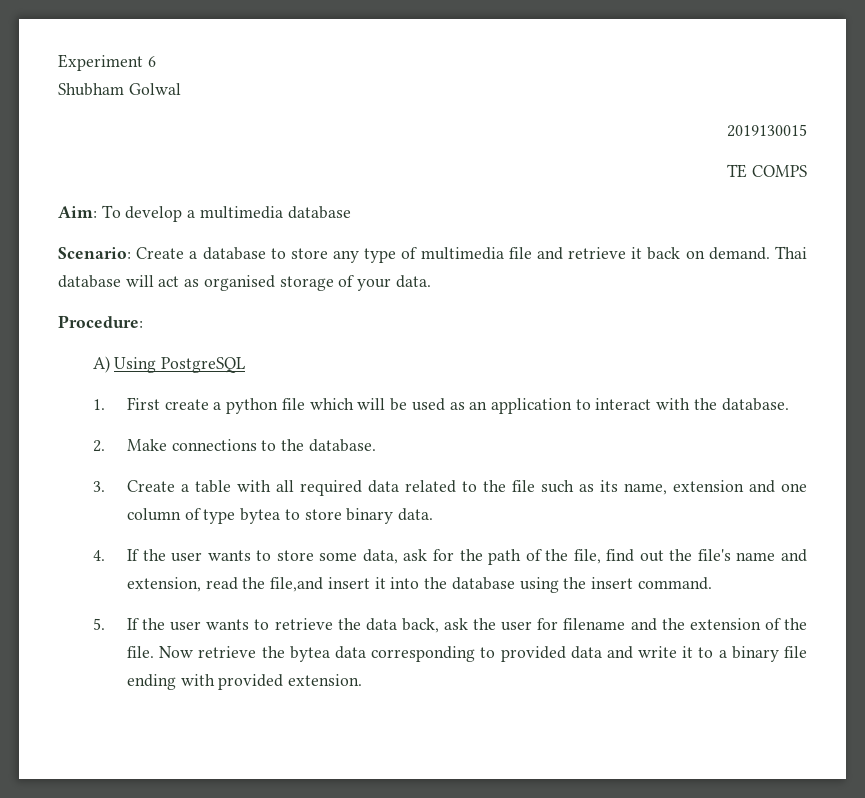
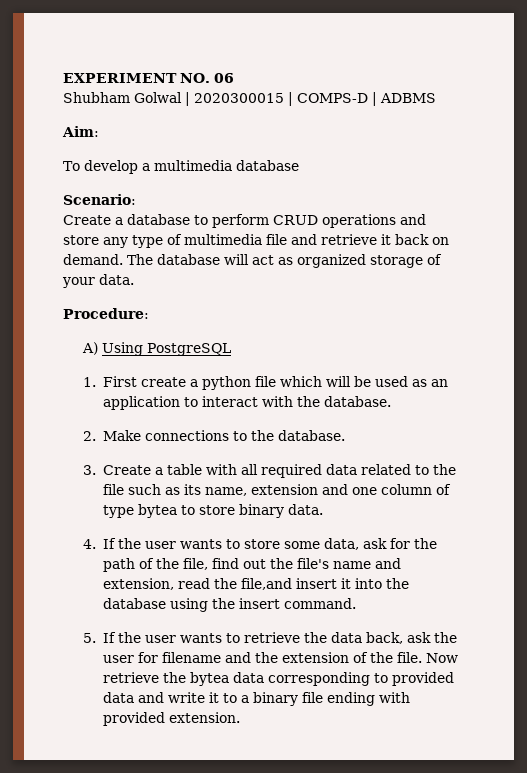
- Experiment 6
+ EXPERIMENT NO. 06
- Shubham Golwal
- 2019130015
- TE COMPS
+ Shubham Golwal | 2020300015 | COMPS-D | ADBMS
- Aim: To develop a multimedia database
+ Aim:
+ To develop a multimedia database
- Scenario: Create a database to store any type of multimedia file and retrieve it back on demand.
+ Scenario:
+ Create a database to perform CRUD operations and store any type of multimedia file and retrieve it back on demand.
- Thai database will act as organised storage of your data.
+ The database will act as organized storage of your data.

